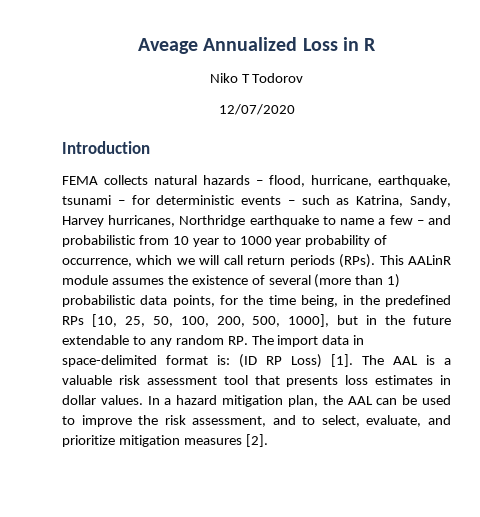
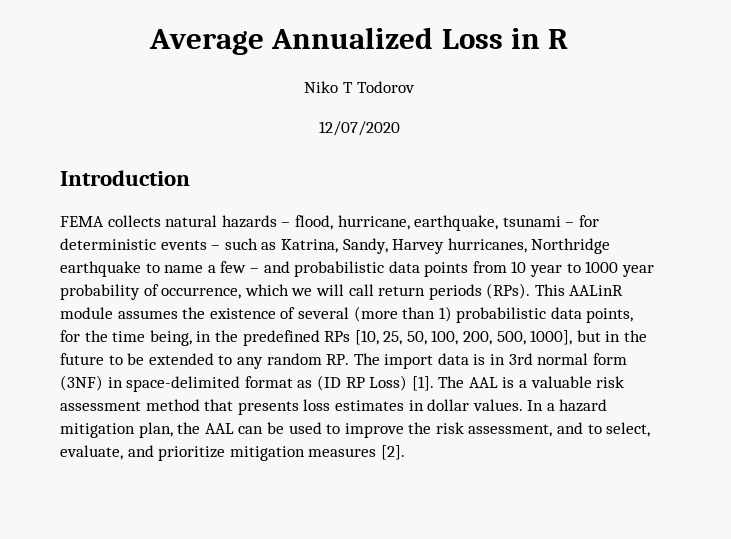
- Aveage Annualized Loss in R
+ Average Annualized Loss in R
- FEMA collects natural hazards – flood, hurricane, earthquake, tsunami – for deterministic events – such as Katrina, Sandy, Harvey hurricanes, Northridge earthquake to name a few – and probabilistic from 10 year to 1000 year probability of occurrence, which we will call return periods (RPs).
+ FEMA collects natural hazards – flood, hurricane, earthquake, tsunami – for deterministic events – such as Katrina, Sandy, Harvey hurricanes, Northridge earthquake to name a few – and probabilistic data points from 10 year to 1000 year probability of occurrence, which we will call return periods (RPs).
- This AALinR module assumes the existence of several (more than 1) probabilistic data points, for the time being, in the predefined RPs [10, 25, 50, 100, 200, 500, 1000], but in the future extendable to any random RP. The import data in space-delimited format is: (ID RP Loss) [1].
+ This AALinR module assumes the existence of several (more than 1) probabilistic data points, for the time being, in the predefined RPs [10, 25, 50, 100, 200, 500, 1000], but in the future to be extended to any random RP. The import data is in 3rd normal form (3NF) in space-delimited format as (ID RP Loss) [1].
- The AAL is a valuable risk assessment tool that presents loss estimates in dollar values.
+ The AAL is a valuable risk assessment method that presents loss estimates in dollar values.

